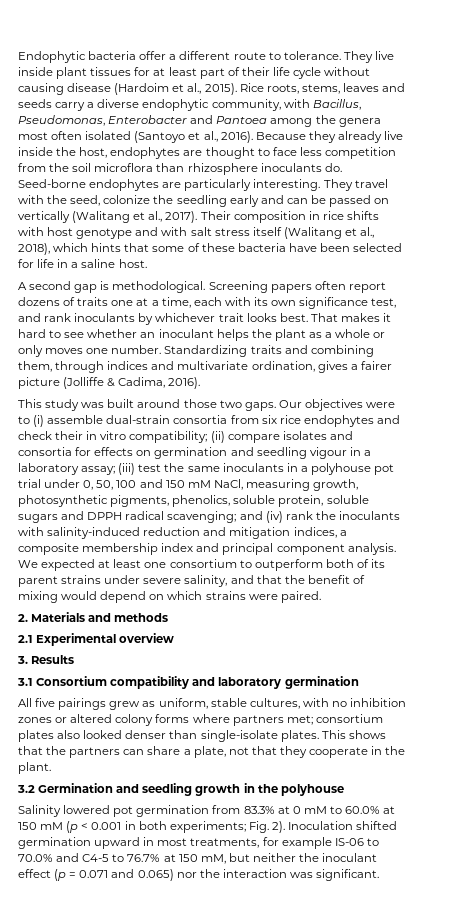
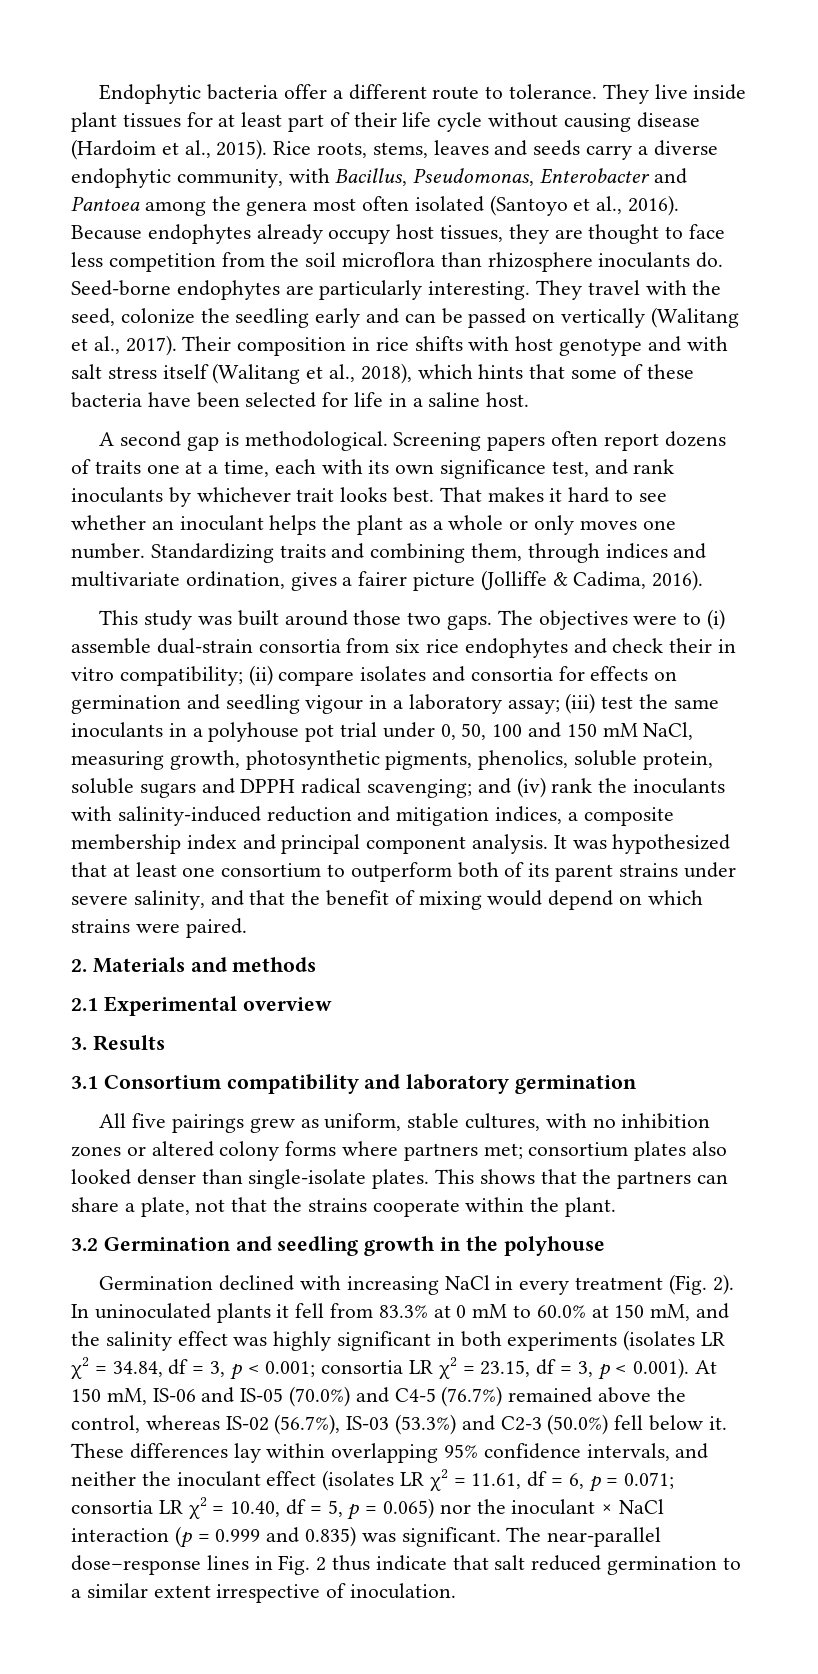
- Because they already live inside the host, endophytes are thought to face less competition from the soil microflora than rhizosphere inoculants do.
+ Because endophytes already occupy host tissues, they are thought to face less competition from the soil microflora than rhizosphere inoculants do.
- Our objectives were to (i) assemble dual-strain consortia from six rice endophytes and check their in vitro compatibility;
+ The objectives were to (i) assemble dual-strain consortia from six rice endophytes and check their in vitro compatibility;
- We expected at least one consortium to outperform both of its parent strains under severe salinity, and that the benefit of mixing would depend on which strains were paired.
+ It was hypothesized that at least one consortium to outperform both of its parent strains under severe salinity, and that the benefit of mixing would depend on which strains were paired.
- This shows that the partners can share a plate, not that they cooperate in the plant.
+ This shows that the partners can share a plate, not that the strains cooperate within the plant.
- Salinity lowered pot germination from 83.3% at 0 mM to 60.0% at 150 mM (p < 0.001 in both experiments; Fig. 2). Inoculation shifted germination upward in most treatments, for example IS-06 to 70.0% and C4-5 to 76.7% at 150 mM, but neither the inoculant effect (p = 0.071 and 0.065) nor the interaction was significant.
+ Germination declined with increasing NaCl in every treatment (Fig. 2). In uninoculated plants it fell from 83.3% at 0 mM to 60.0% at 150 mM, and the salinity effect was highly significant in both experiments (isolates LR χ2 = 34.84, df = 3, p < 0.001; consortia LR χ2 = 23.15, df = 3, p < 0.001). At 150 mM, IS-06 and IS-05 (70.0%) and C4-5 (76.7%) remained above the control, whereas IS-02 (56.7%), IS-03 (53.3%) and C2-3 (50.0%) fell below it. These differences lay within overlapping 95% confidence intervals, and neither the inoculant effect (isolates LR χ2 = 11.61, df = 6, p = 0.071; consortia LR χ2 = 10.40, df = 5, p = 0.065) nor the inoculant × NaCl interaction (p = 0.999 and 0.835) was significant. The near-parallel dose–response lines in Fig. 2 thus indicate that salt reduced germination to a similar extent irrespective of inoculation.

